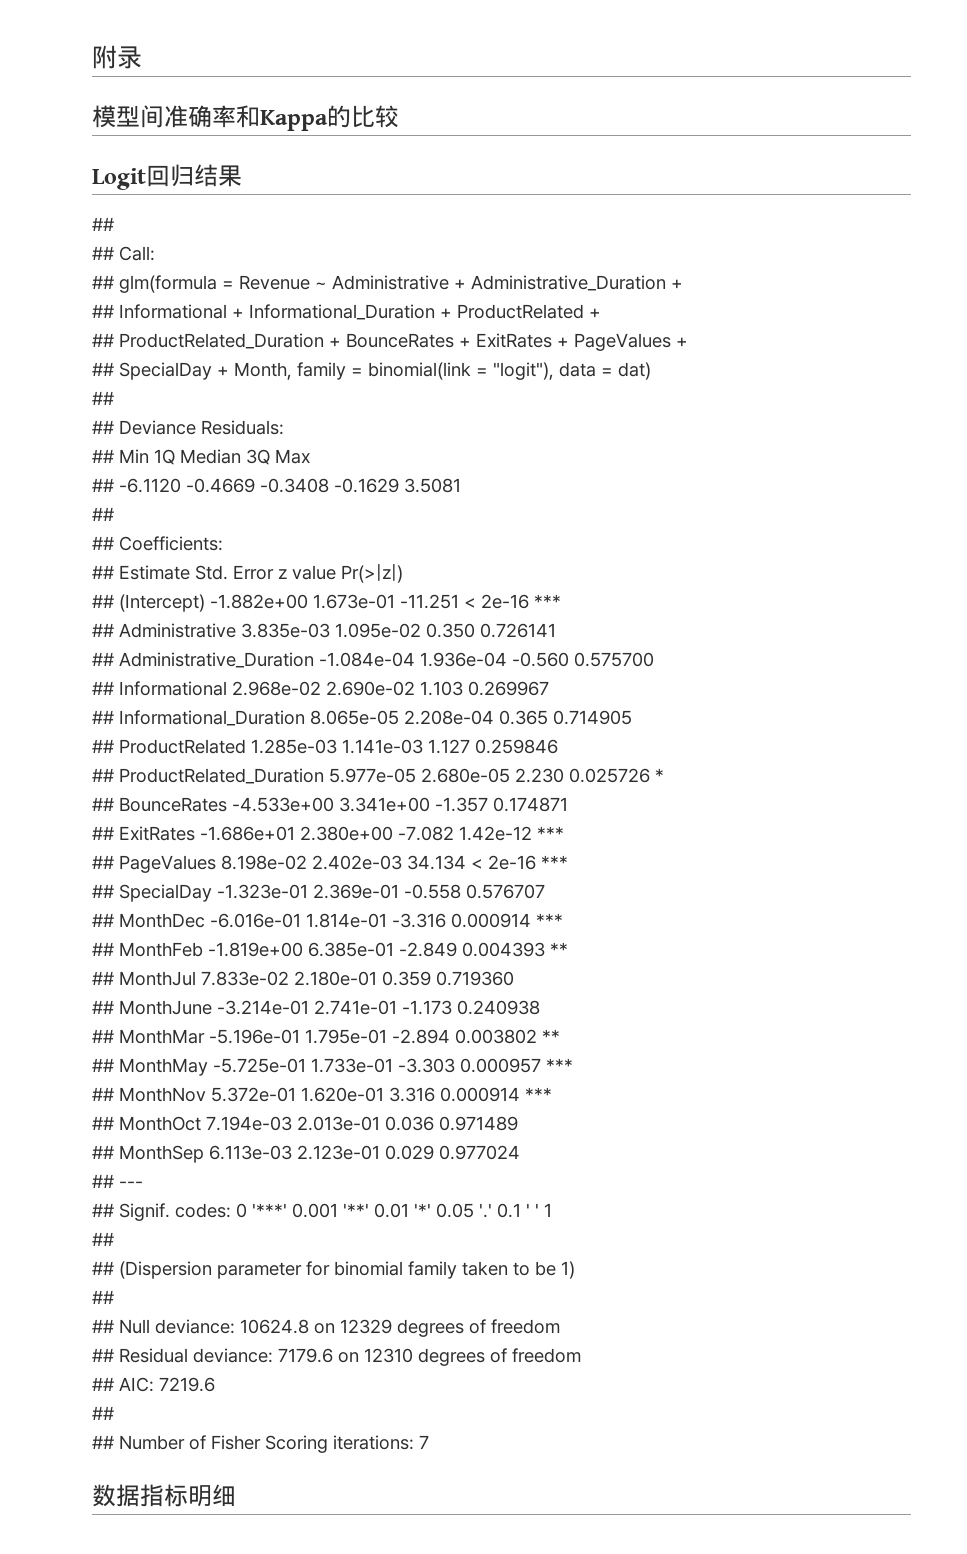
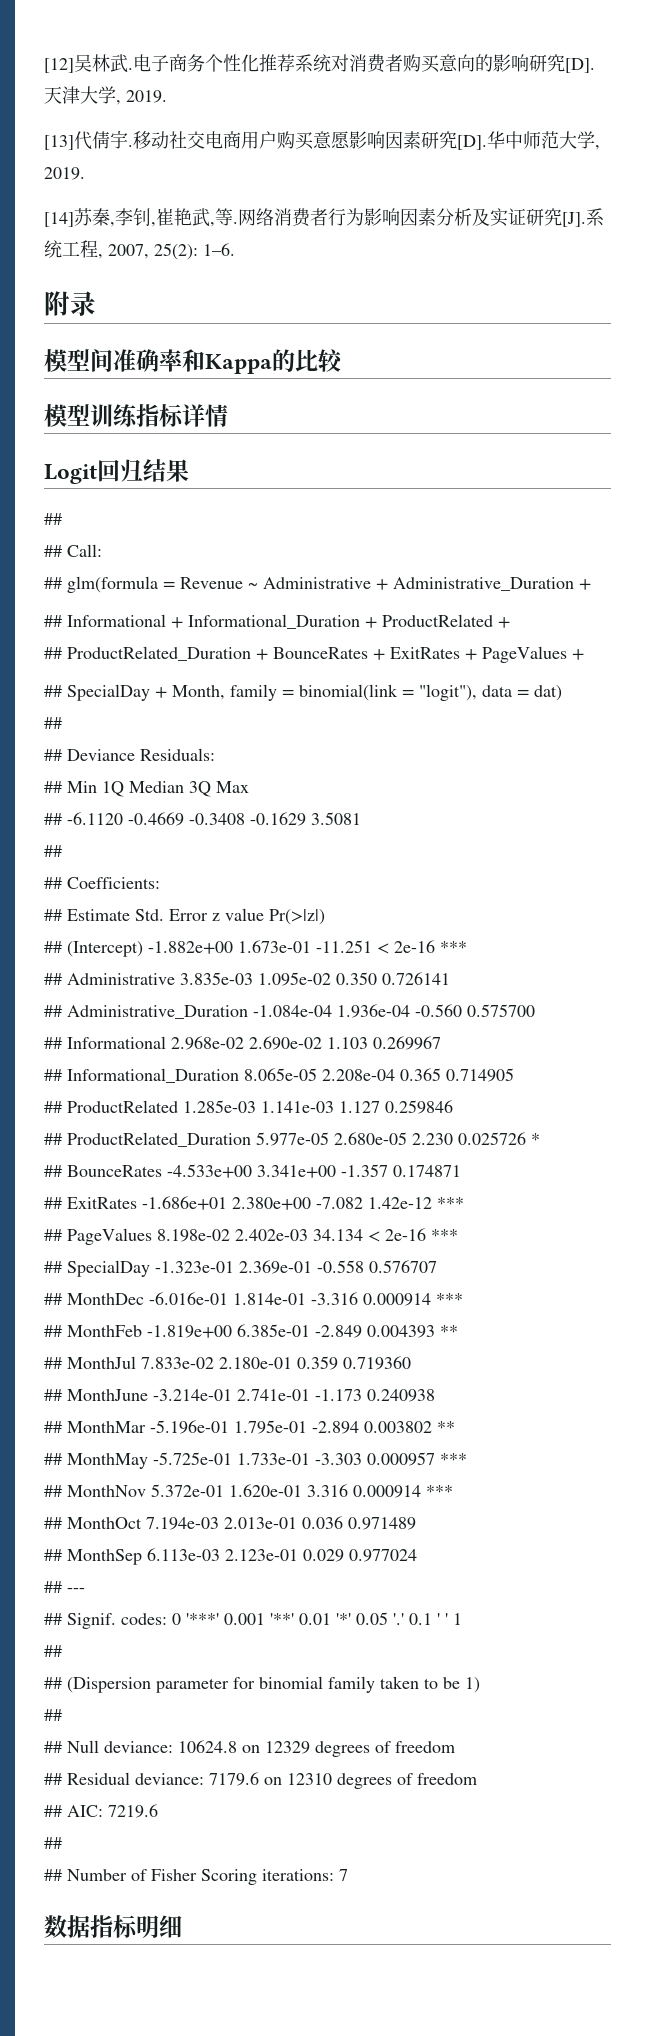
+ [12]吴林武.电子商务个性化推荐系统对消费者购买意向的影响研究[D].天津大学, 2019.
+ [13]代倩宇.移动社交电商用户购买意愿影响因素研究[D].华中师范大学, 2019.
+ [14]苏秦,李钊,崔艳武,等.网络消费者行为影响因素分析及实证研究[J].系统工程, 2007, 25(2): 1–6.
+ 模型训练指标详情

